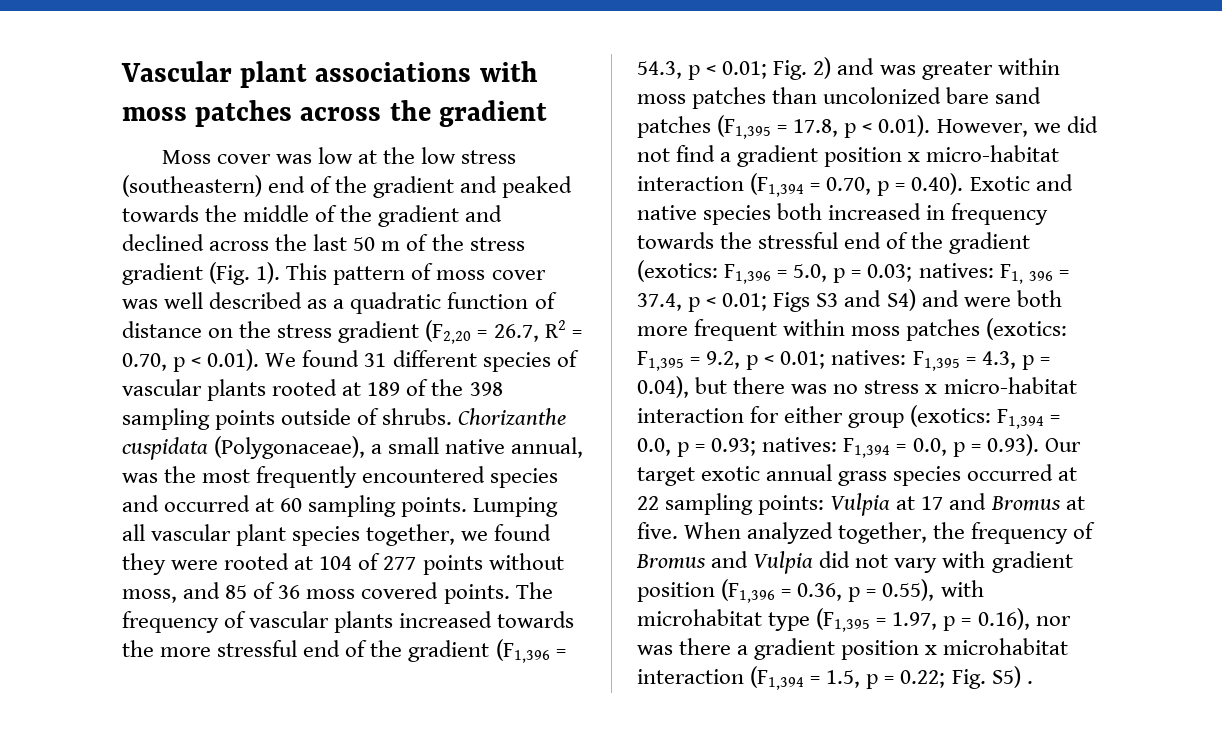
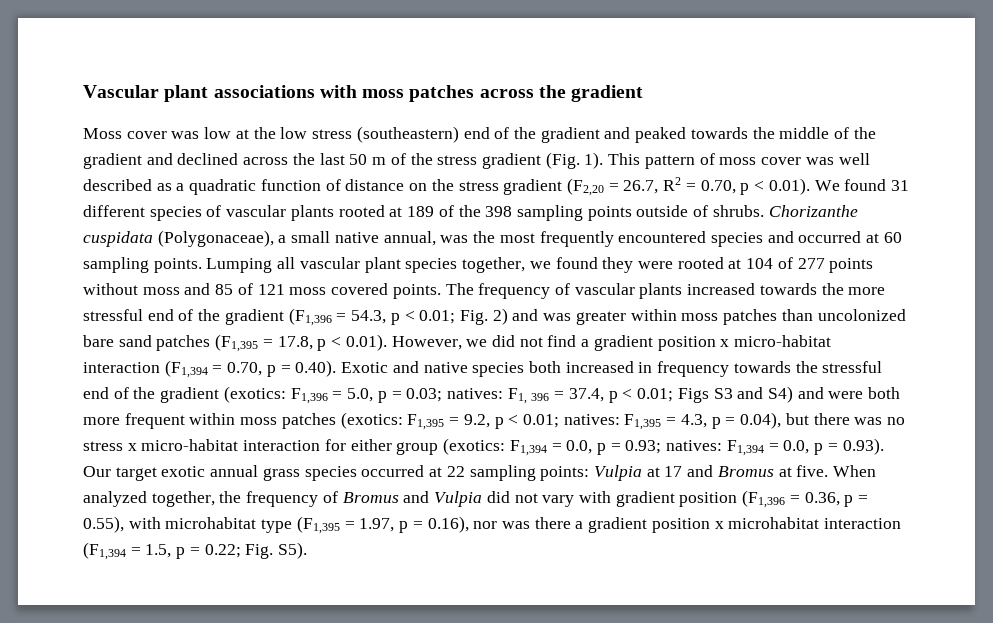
- Lumping all vascular plant species together, we found they were rooted at 104 of 277 points without moss, and 85 of 36 moss covered points.
+ Lumping all vascular plant species together, we found they were rooted at 104 of 277 points without moss and 85 of 121 moss covered points.
- When analyzed together, the frequency of Bromus and Vulpia did not vary with gradient position (F1,396 = 0.36, p = 0.55), with microhabitat type (F1,395 = 1.97, p = 0.16), nor was there a gradient position x microhabitat interaction (F1,394 = 1.5, p = 0.22; Fig. S5) .
+ When analyzed together, the frequency of Bromus and Vulpia did not vary with gradient position (F1,396 = 0.36, p = 0.55), with microhabitat type (F1,395 = 1.97, p = 0.16), nor was there a gradient position x microhabitat interaction (F1,394 = 1.5, p = 0.22; Fig. S5).

